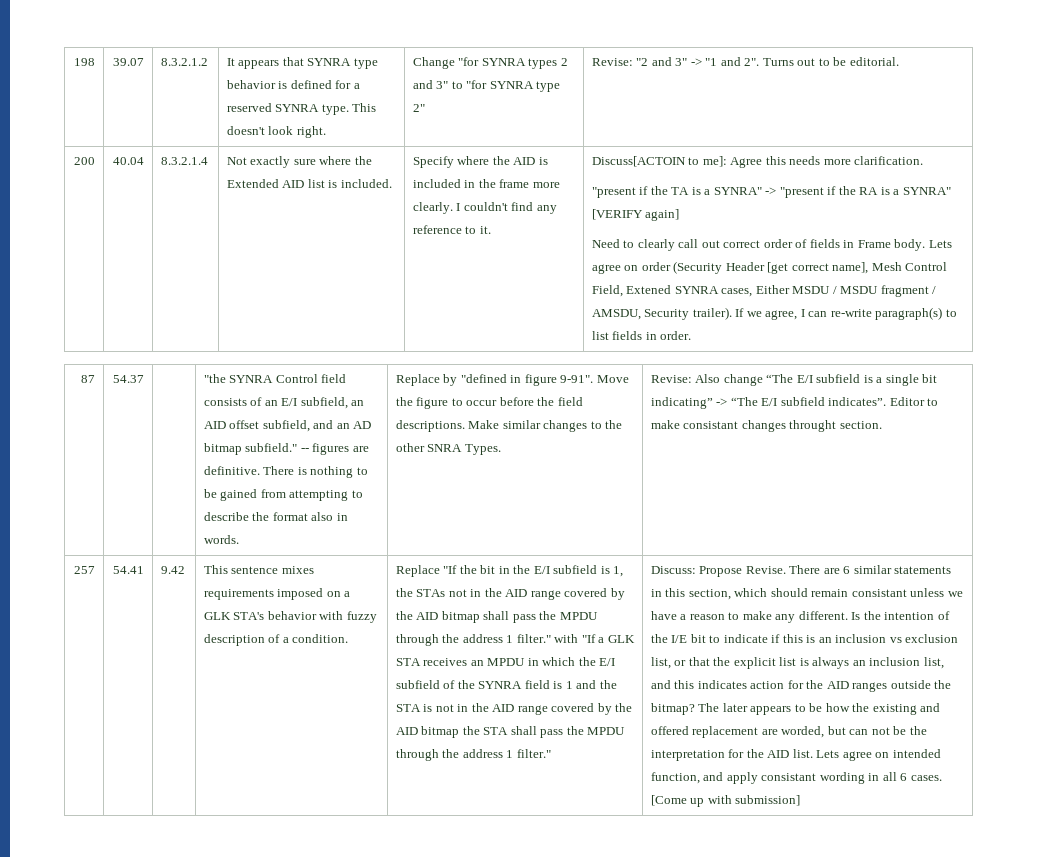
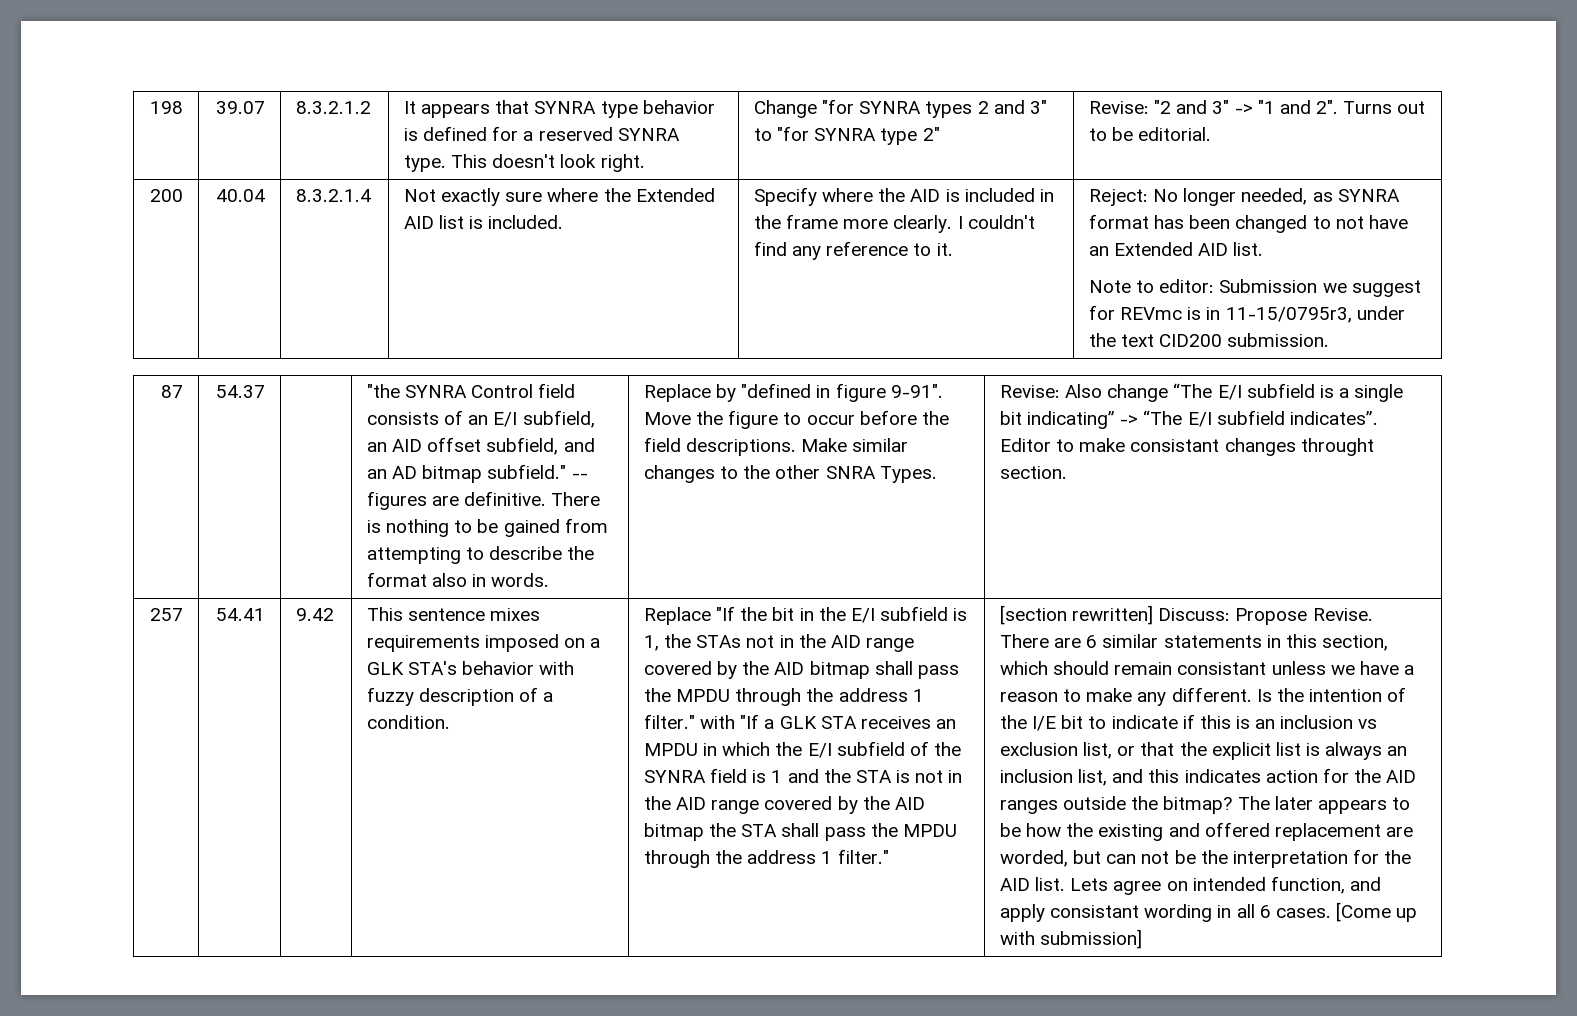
- Discuss[ACTOIN to me]: Agree this needs more clarification.
- "present if the TA is a SYNRA" -> "present if the RA is a SYNRA" [VERIFY again]
- Need to clearly call out correct order of fields in Frame body. Lets agree on order (Security Header [get correct name], Mesh Control Field, Extened SYNRA cases, Either MSDU / MSDU fragment / AMSDU, Security trailer). If we agree, I can re-write paragraph(s) to list fields in order.
+ Reject: No longer needed, as SYNRA format has been changed to not have an Extended AID list.
+ Note to editor: Submission we suggest for REVmc is in 11-15/0795r3, under the text CID200 submission.
- Discuss: Propose Revise.
+ [section rewritten] Discuss: Propose Revise.

